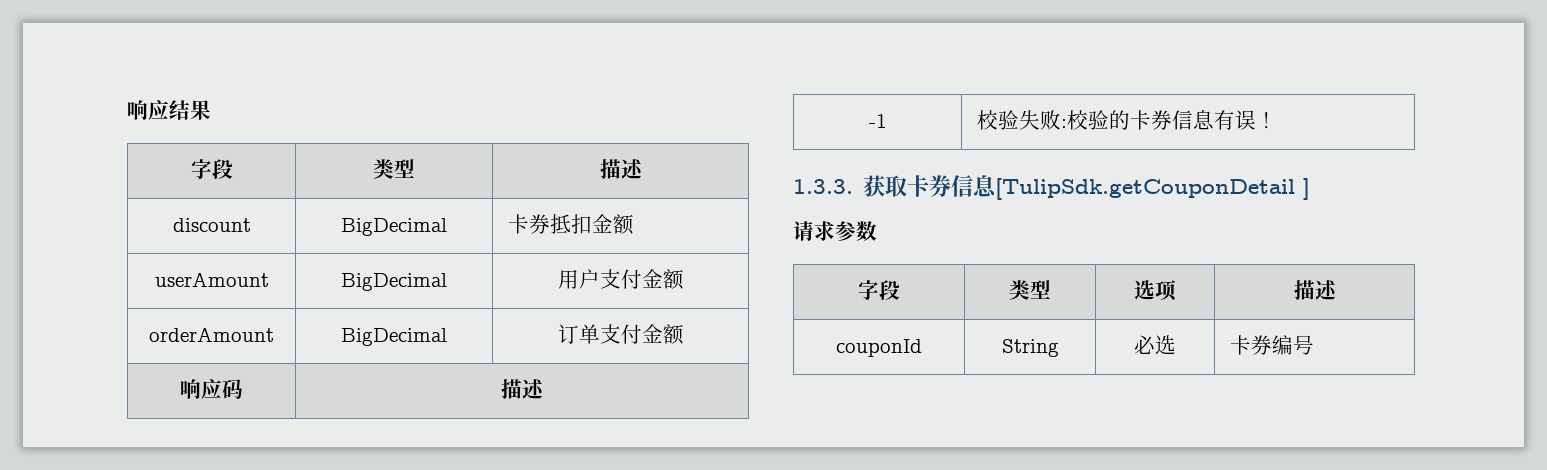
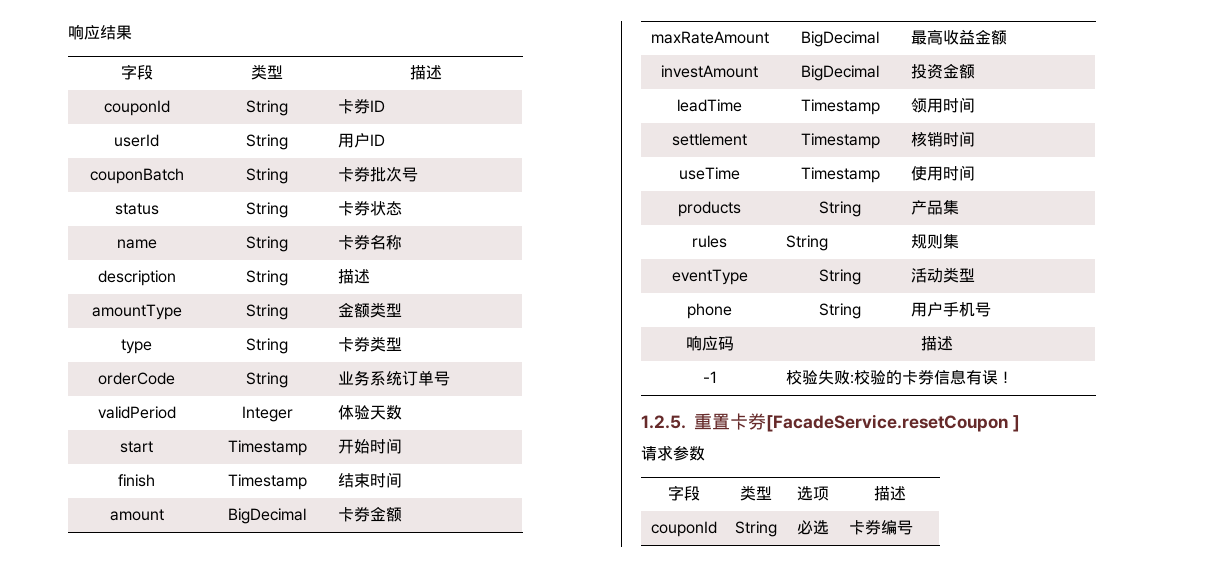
- discount | BigDecimal | 卡券抵扣金额
- userAmount | BigDecimal | 用户支付金额
- orderAmount | BigDecimal | 订单支付金额
+ couponId | String | 卡券ID
+ userId | String | 用户ID
+ couponBatch | String | 卡券批次号
+ status | String | 卡券状态
+ name | String | 卡券名称
+ description | String | 描述
+ amountType | String | 金额类型
+ type | String | 卡券类型
+ orderCode | String | 业务系统订单号
+ validPeriod | Integer | 体验天数
+ start | Timestamp | 开始时间
+ finish | Timestamp | 结束时间
+ amount | BigDecimal | 卡券金额
+ maxRateAmount | BigDecimal | 最高收益金额
+ investAmount | BigDecimal | 投资金额
+ leadTime | Timestamp | 领用时间
+ settlement | Timestamp | 核销时间
+ useTime | Timestamp | 使用时间
+ products | String | 产品集
+ rules | String | 规则集
+ eventType | String | 活动类型
+ phone | String | 用户手机号
- 1.3.3.获取卡券信息[TulipSdk.getCouponDetail ]
+ 1.2.5.重置卡券[FacadeService.resetCoupon ]

